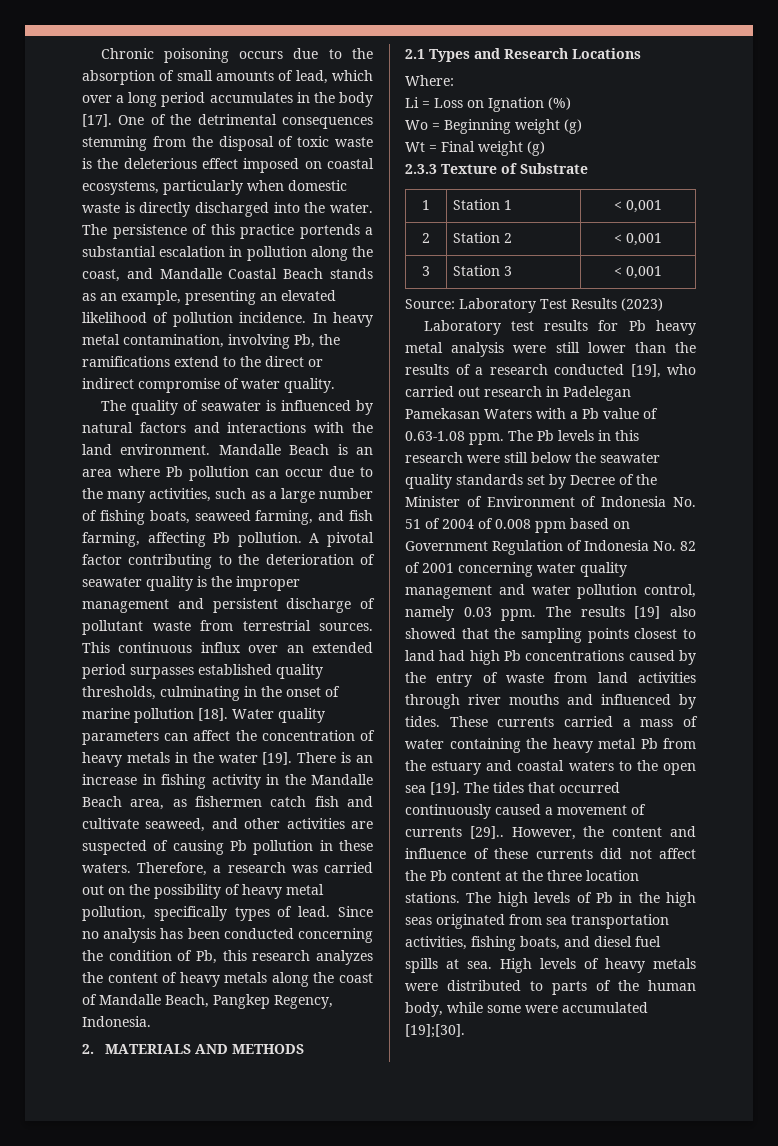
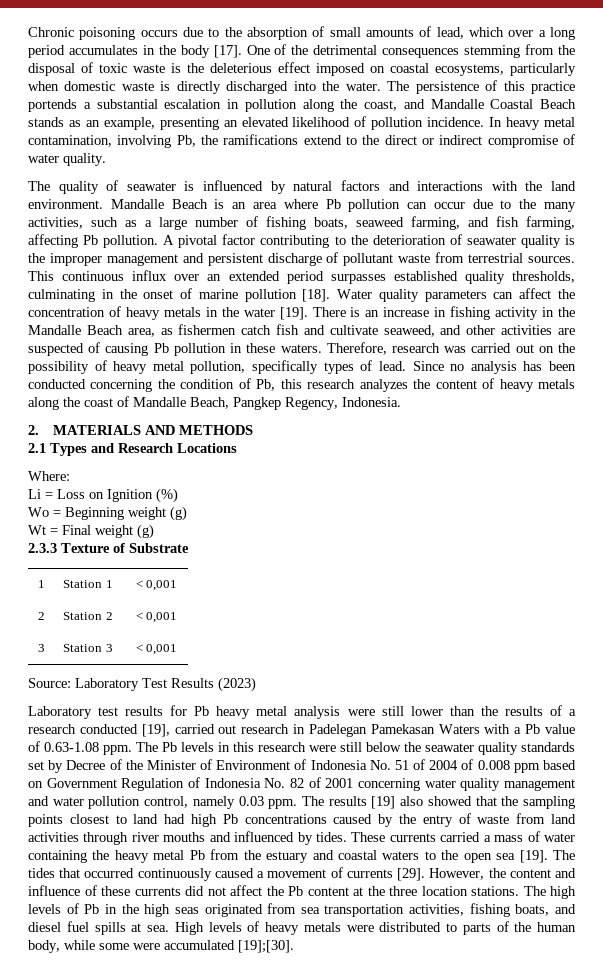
- Therefore, a research was carried out on the possibility of heavy metal pollution, specifically types of lead.
+ Therefore, research was carried out on the possibility of heavy metal pollution, specifically types of lead.
- Li = Loss on Ignation (%)
+ Li = Loss on Ignition (%)
- Laboratory test results for Pb heavy metal analysis were still lower than the results of a research conducted [19], who carried out research in Padelegan Pamekasan Waters with a Pb value of 0.63-1.08 ppm.
+ Laboratory test results for Pb heavy metal analysis were still lower than the results of a research conducted [19], carried out research in Padelegan Pamekasan Waters with a Pb value of 0.63-1.08 ppm.
- The tides that occurred continuously caused a movement of currents [29]..
+ The tides that occurred continuously caused a movement of currents [29].

